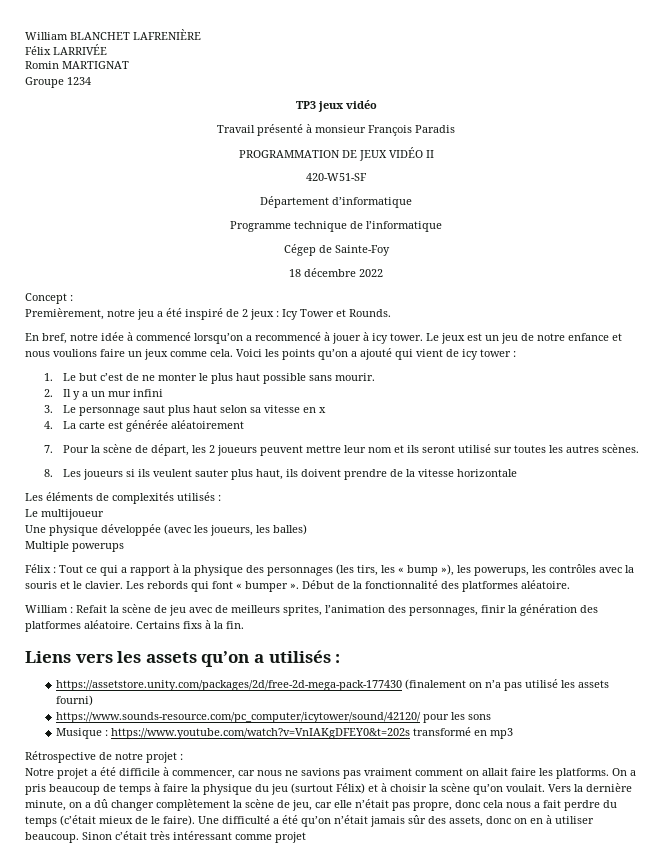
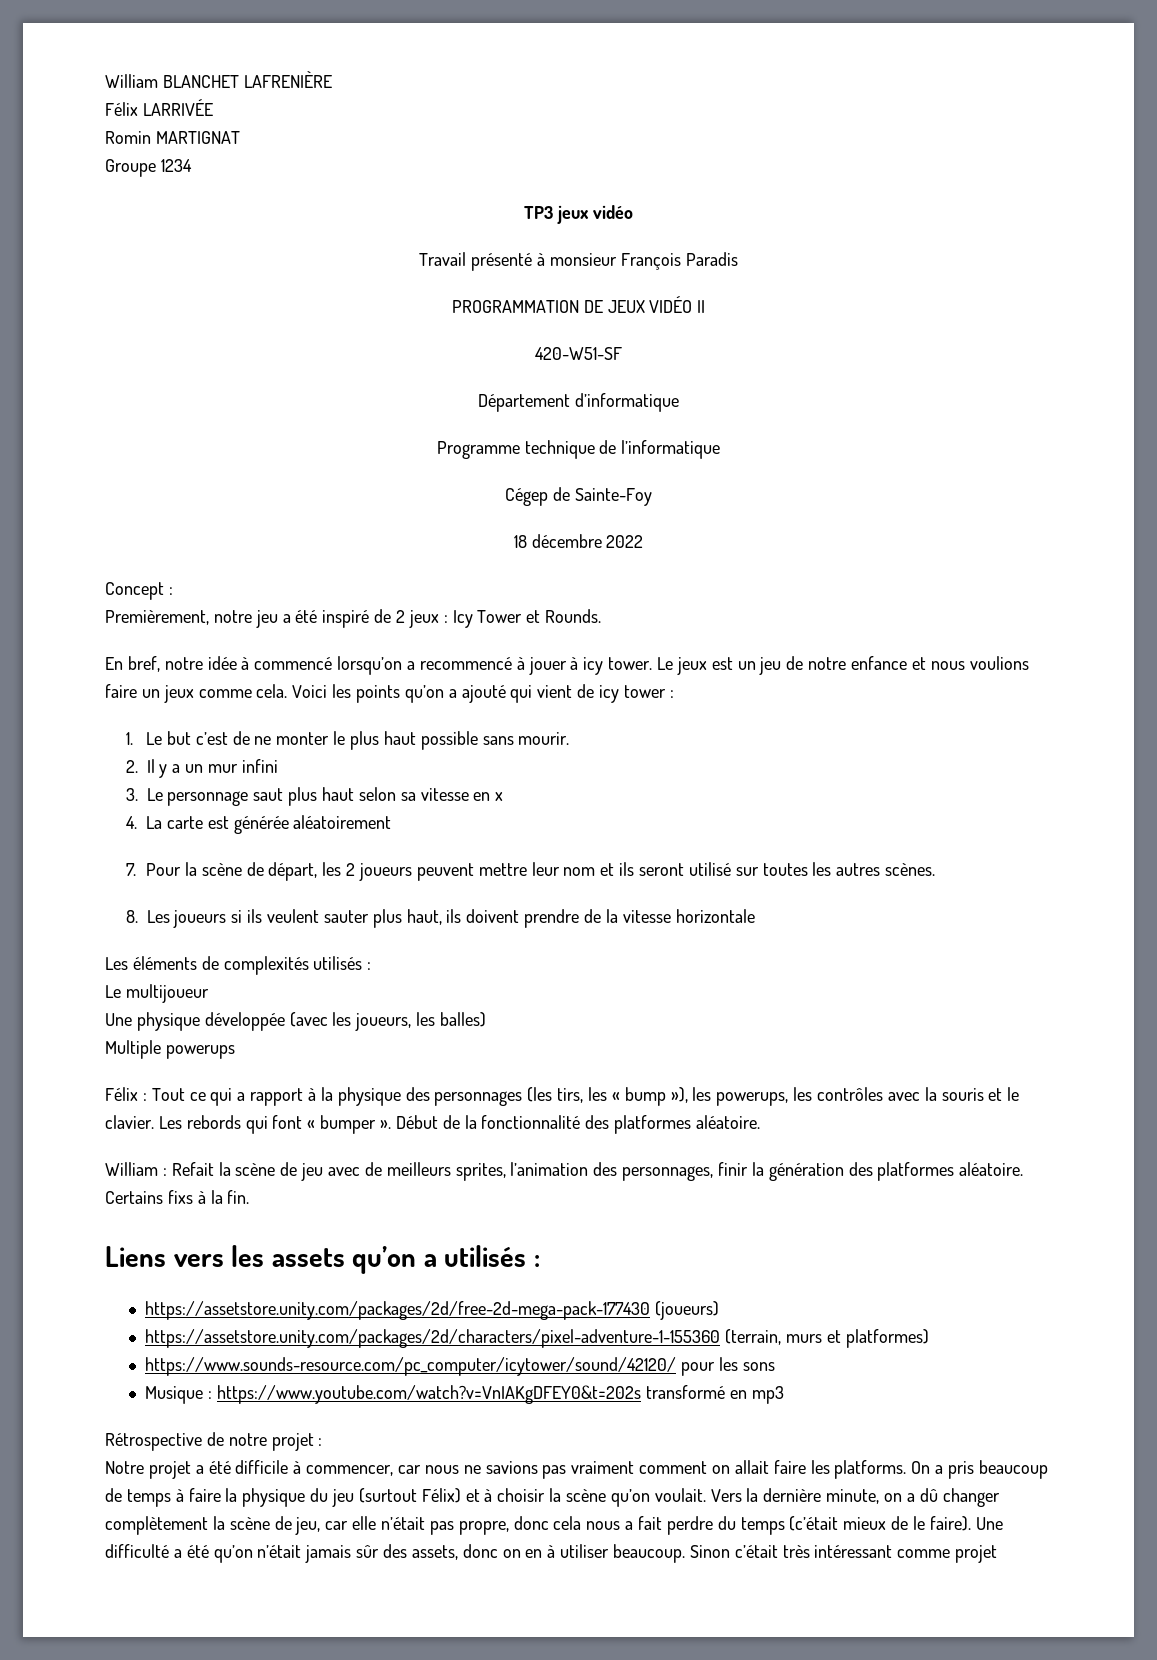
- https://assetstore.unity.com/packages/2d/free-2d-mega-pack-177430 (finalement on n’a pas utilisé les assets fourni)
+ https://assetstore.unity.com/packages/2d/free-2d-mega-pack-177430 (joueurs)
+ https://assetstore.unity.com/packages/2d/characters/pixel-adventure-1-155360 (terrain, murs et platformes)

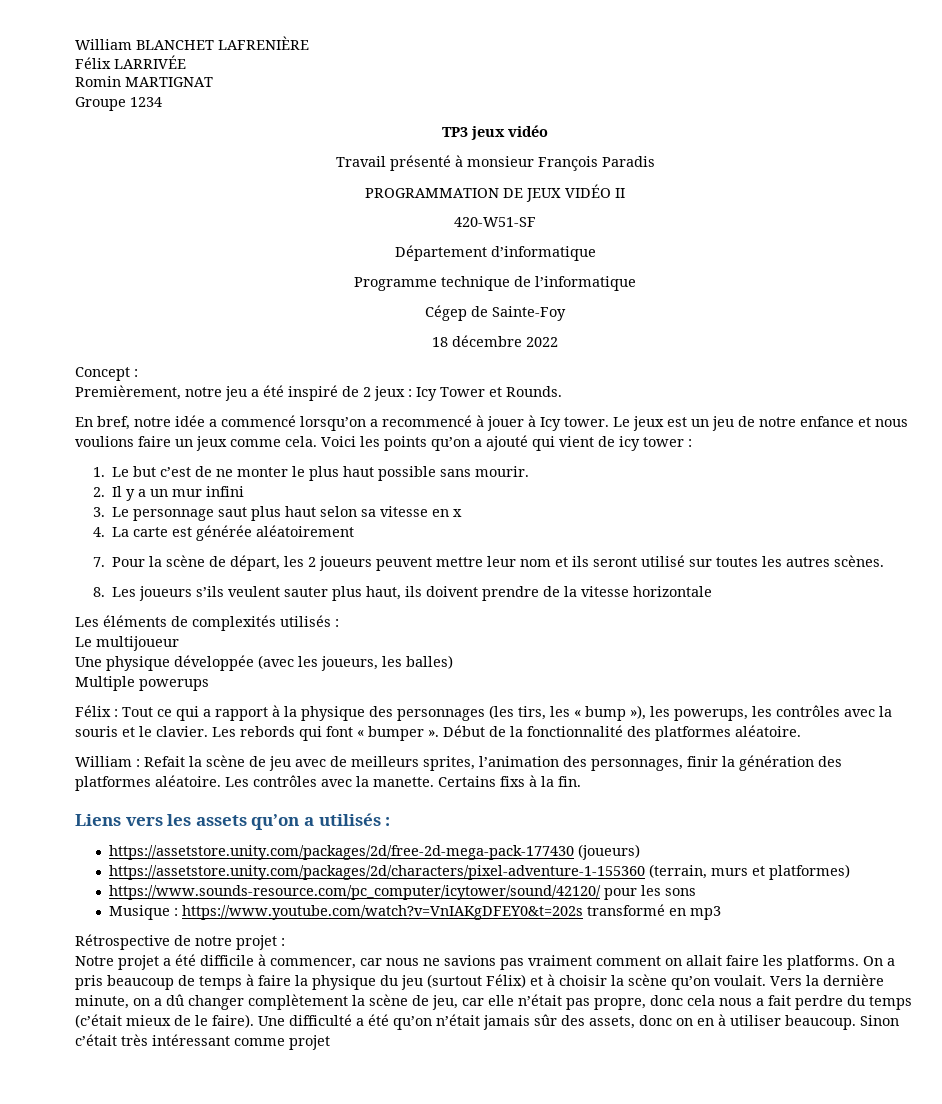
- En bref, notre idée à commencé lorsqu’on a recommencé à jouer à icy tower.
+ En bref, notre idée a commencé lorsqu’on a recommencé à jouer à Icy tower.
- 8. Les joueurs si ils veulent sauter plus haut, ils doivent prendre de la vitesse horizontale
+ 8. Les joueurs s’ils veulent sauter plus haut, ils doivent prendre de la vitesse horizontale
+ Les contrôles avec la manette.

